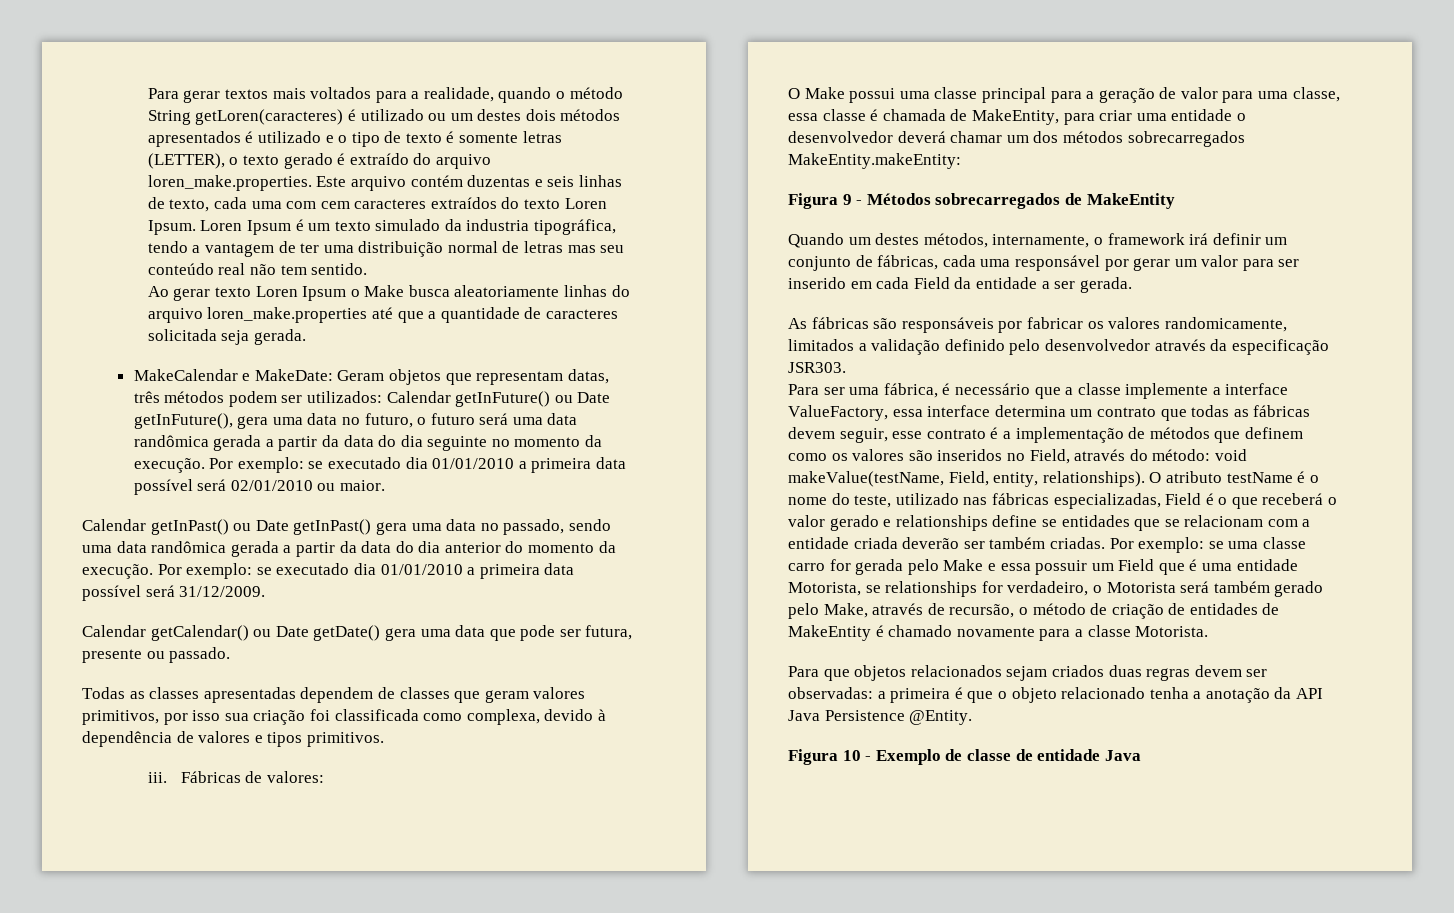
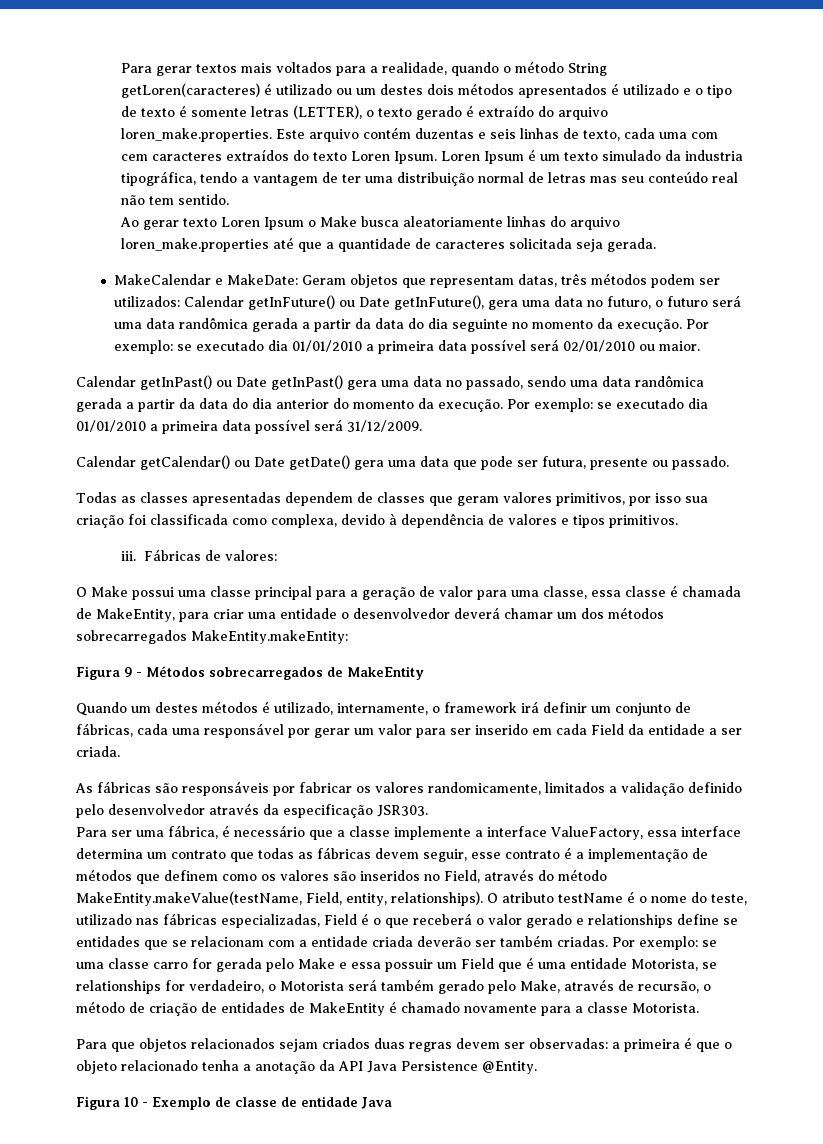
- Quando um destes métodos, internamente, o framework irá definir um conjunto de fábricas, cada uma responsável por gerar um valor para ser inserido em cada Field da entidade a ser gerada.
+ Quando um destes métodos é utilizado, internamente, o framework irá definir um conjunto de fábricas, cada uma responsável por gerar um valor para ser inserido em cada Field da entidade a ser criada.
- Para ser uma fábrica, é necessário que a classe implemente a interface ValueFactory, essa interface determina um contrato que todas as fábricas devem seguir, esse contrato é a implementação de métodos que definem como os valores são inseridos no Field, através do método: void makeValue(testName, Field, entity, relationships).
+ Para ser uma fábrica, é necessário que a classe implemente a interface ValueFactory, essa interface determina um contrato que todas as fábricas devem seguir, esse contrato é a implementação de métodos que definem como os valores são inseridos no Field, através do método MakeEntity.makeValue(testName, Field, entity, relationships).

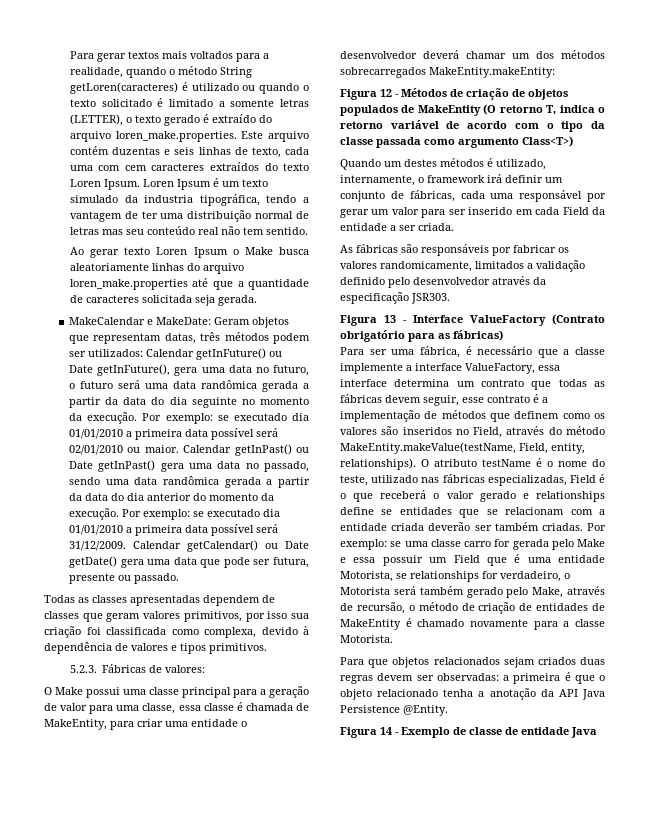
- Para gerar textos mais voltados para a realidade, quando o método String getLoren(caracteres) é utilizado ou um destes dois métodos apresentados é utilizado e o tipo de texto é somente letras (LETTER), o texto gerado é extraído do arquivo loren_make.properties. Este arquivo contém duzentas e seis linhas de texto, cada uma com cem caracteres extraídos do texto Loren Ipsum.
+ Para gerar textos mais voltados para a realidade, quando o método String getLoren(caracteres) é utilizado ou quando o texto solicitado é limitado a somente letras (LETTER), o texto gerado é extraído do arquivo loren_make.properties. Este arquivo contém duzentas e seis linhas de texto, cada uma com cem caracteres extraídos do texto Loren Ipsum.
- Por exemplo: se executado dia 01/01/2010 a primeira data possível será 02/01/2010 ou maior.
- Calendar getInPast() ou Date getInPast() gera uma data no passado, sendo uma data randômica gerada a partir da data do dia anterior do momento da execução.
+ Por exemplo: se executado dia 01/01/2010 a primeira data possível será 02/01/2010 ou maior. Calendar getInPast() ou Date getInPast() gera uma data no passado, sendo uma data randômica gerada a partir da data do dia anterior do momento da execução.
- Por exemplo: se executado dia 01/01/2010 a primeira data possível será 31/12/2009.
- Calendar getCalendar() ou Date getDate() gera uma data que pode ser futura, presente ou passado.
+ Por exemplo: se executado dia 01/01/2010 a primeira data possível será 31/12/2009. Calendar getCalendar() ou Date getDate() gera uma data que pode ser futura, presente ou passado.
- iii. Fábricas de valores:
+ 5.2.3. Fábricas de valores:
- Figura 9 - Métodos sobrecarregados de MakeEntity
+ Figura 12 - Métodos de criação de objetos populados de MakeEntity (O retorno T, indica o retorno variável de acordo com o tipo da classe passada como argumento Class<T>)
+ Figura 13 - Interface ValueFactory (Contrato obrigatório para as fábricas)
- Figura 10 - Exemplo de classe de entidade Java
+ Figura 14 - Exemplo de classe de entidade Java

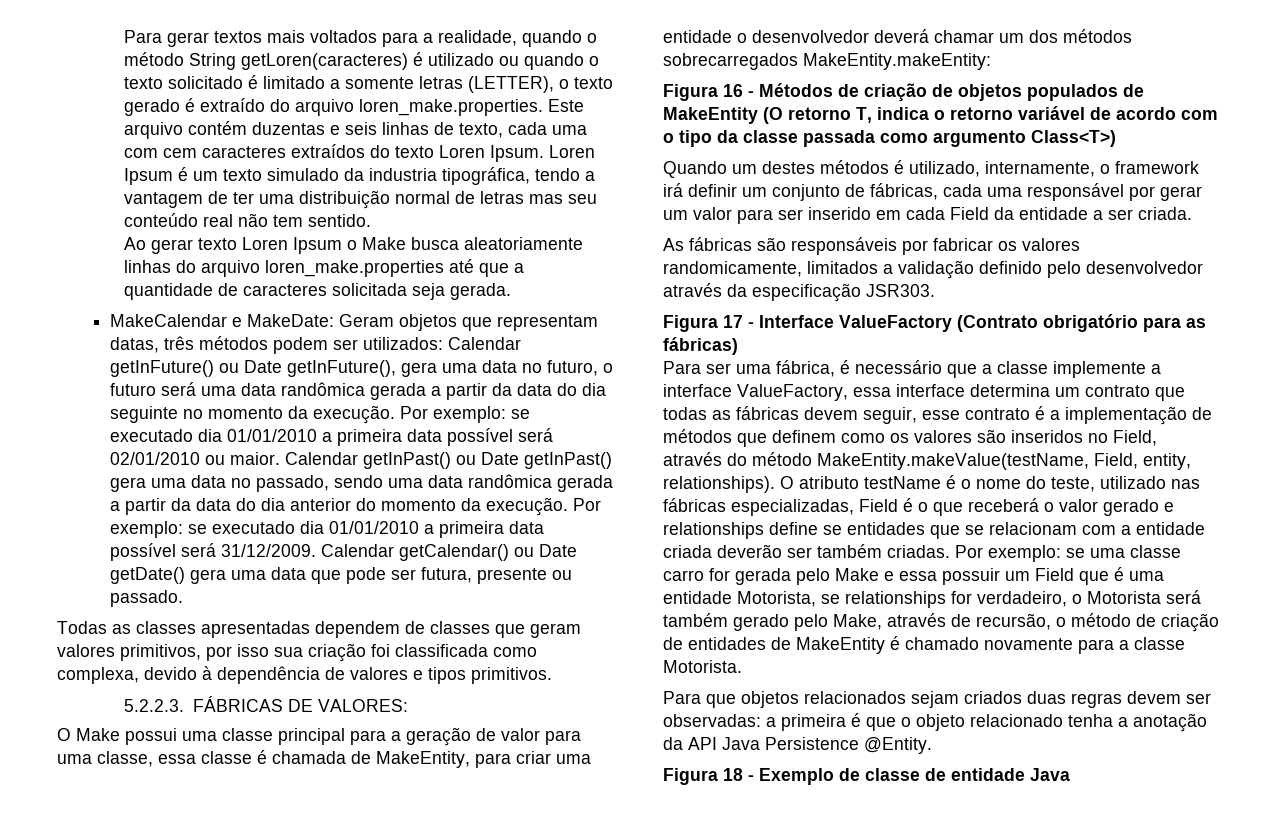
- 5.2.3. Fábricas de valores:
+ 5.2.2.3. FÁBRICAS DE VALORES:
- Figura 12 - Métodos de criação de objetos populados de MakeEntity (O retorno T, indica o retorno variável de acordo com o tipo da classe passada como argumento Class<T>)
+ Figura 16 - Métodos de criação de objetos populados de MakeEntity (O retorno T, indica o retorno variável de acordo com o tipo da classe passada como argumento Class<T>)
- Figura 13 - Interface ValueFactory (Contrato obrigatório para as fábricas)
+ Figura 17 - Interface ValueFactory (Contrato obrigatório para as fábricas)
- Figura 14 - Exemplo de classe de entidade Java
+ Figura 18 - Exemplo de classe de entidade Java

